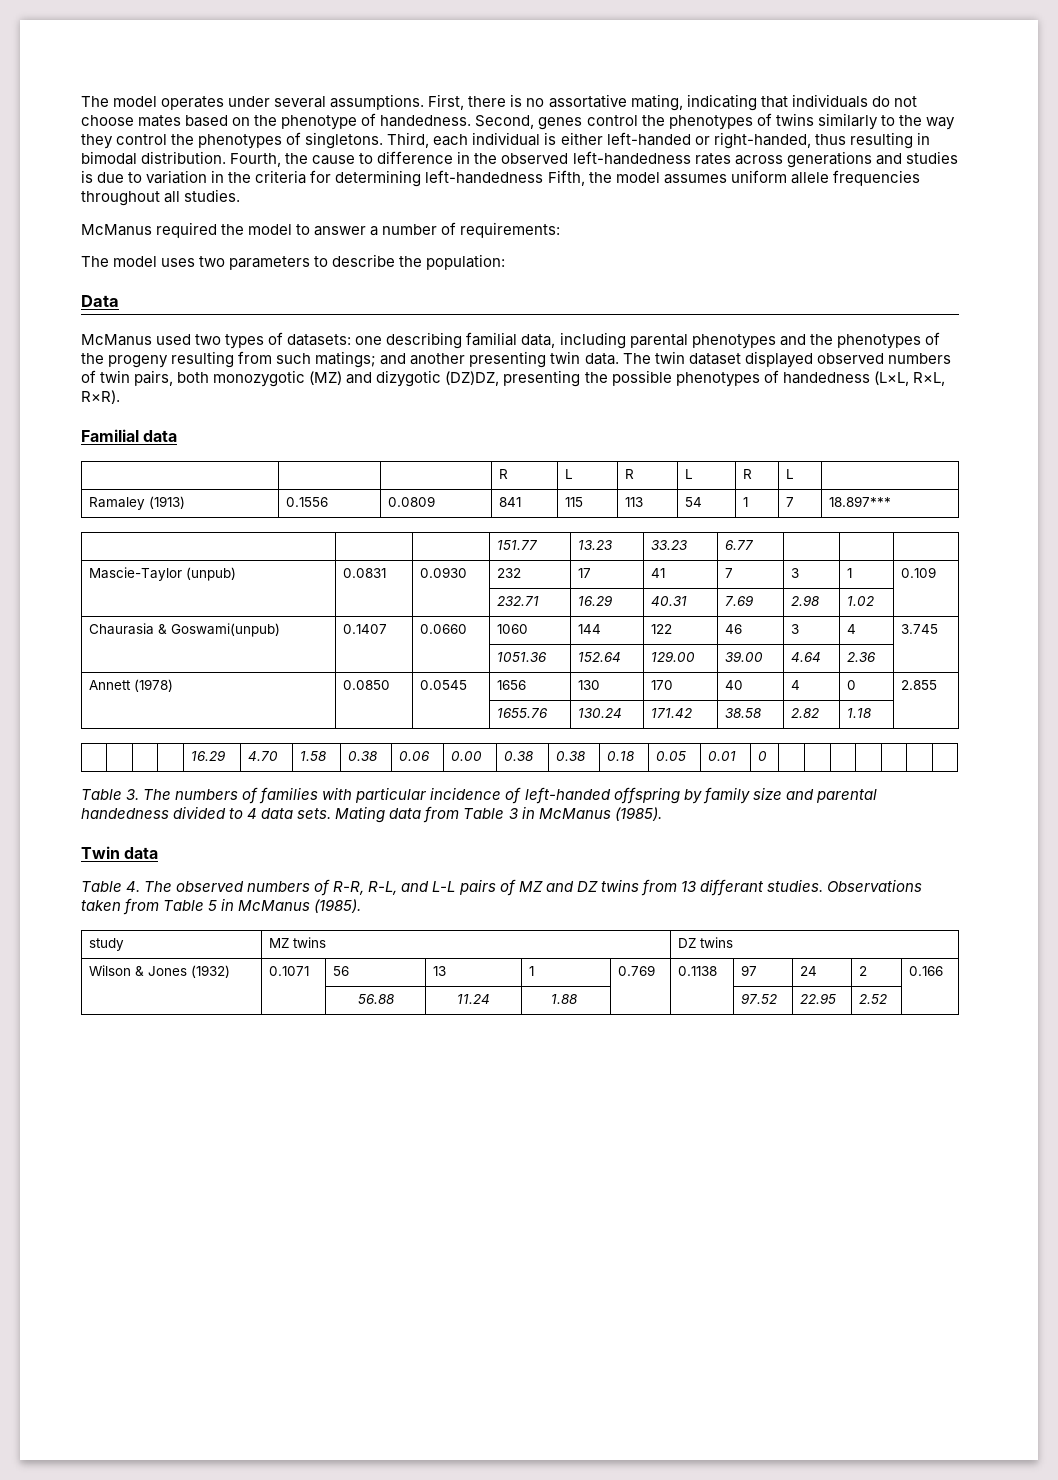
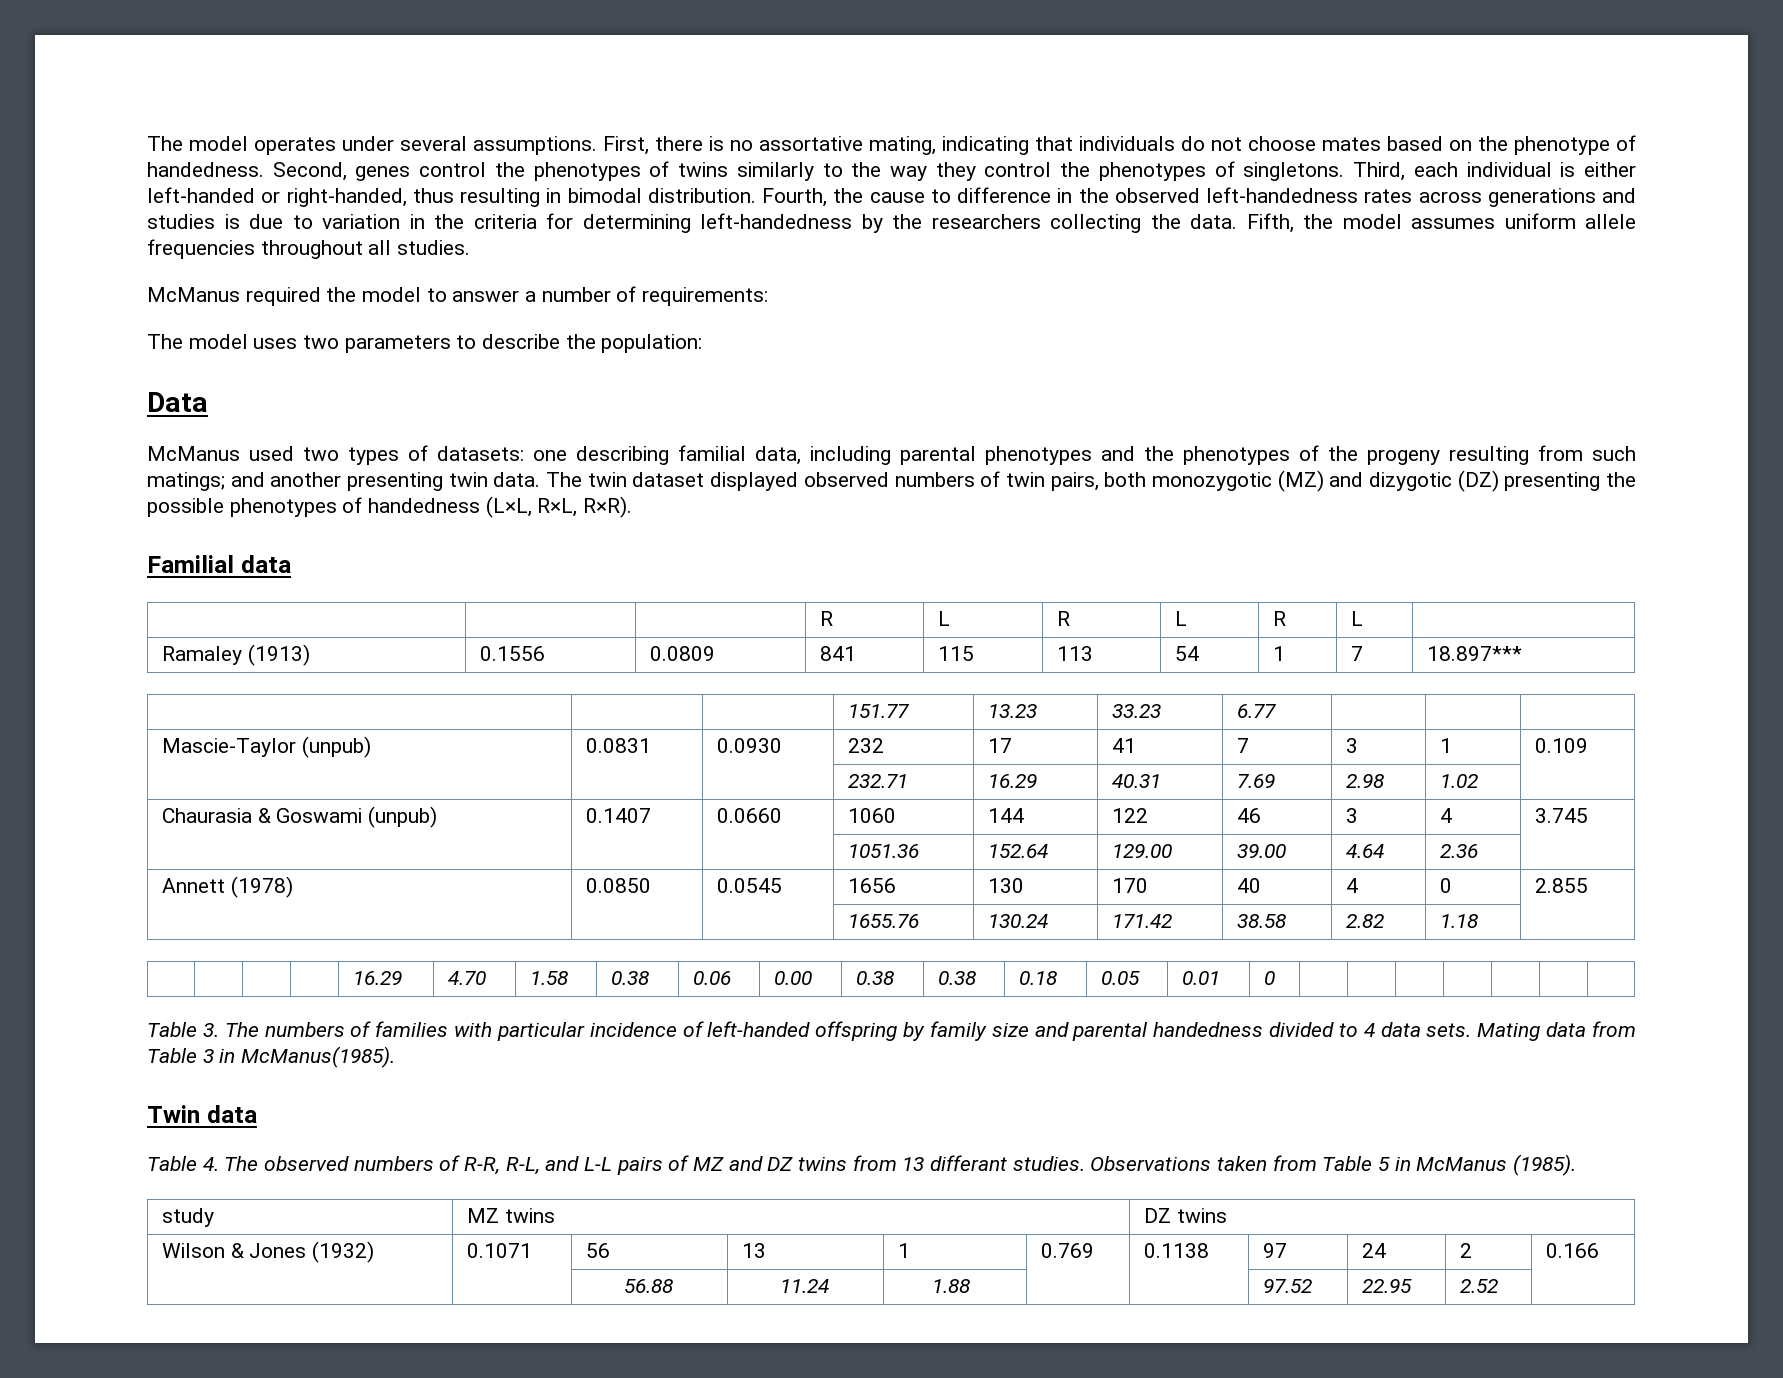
- Fourth, the cause to difference in the observed left-handedness rates across generations and studies is due to variation in the criteria for determining left-handedness Fifth, the model assumes uniform allele frequencies throughout all studies.
+ Fourth, the cause to difference in the observed left-handedness rates across generations and studies is due to variation in the criteria for determining left-handedness by the researchers collecting the data. Fifth, the model assumes uniform allele frequencies throughout all studies.
- The twin dataset displayed observed numbers of twin pairs, both monozygotic (MZ) and dizygotic (DZ)DZ, presenting the possible phenotypes of handedness (L×L, R×L, R×R).
+ The twin dataset displayed observed numbers of twin pairs, both monozygotic (MZ) and dizygotic (DZ) presenting the possible phenotypes of handedness (L×L, R×L, R×R).
- Chaurasia & Goswami(unpub) | 0.1407 | 0.0660 | 1060 | 144 | 122 | 46 | 3 | 4 | 3.745
+ Chaurasia & Goswami (unpub) | 0.1407 | 0.0660 | 1060 | 144 | 122 | 46 | 3 | 4 | 3.745
- Mating data from Table 3 in McManus (1985).
+ Mating data from Table 3 in McManus(1985).

